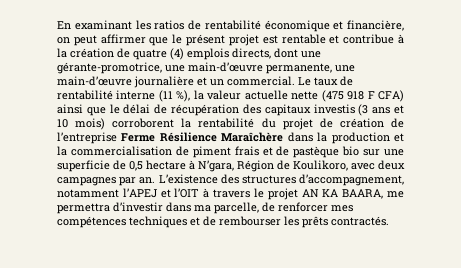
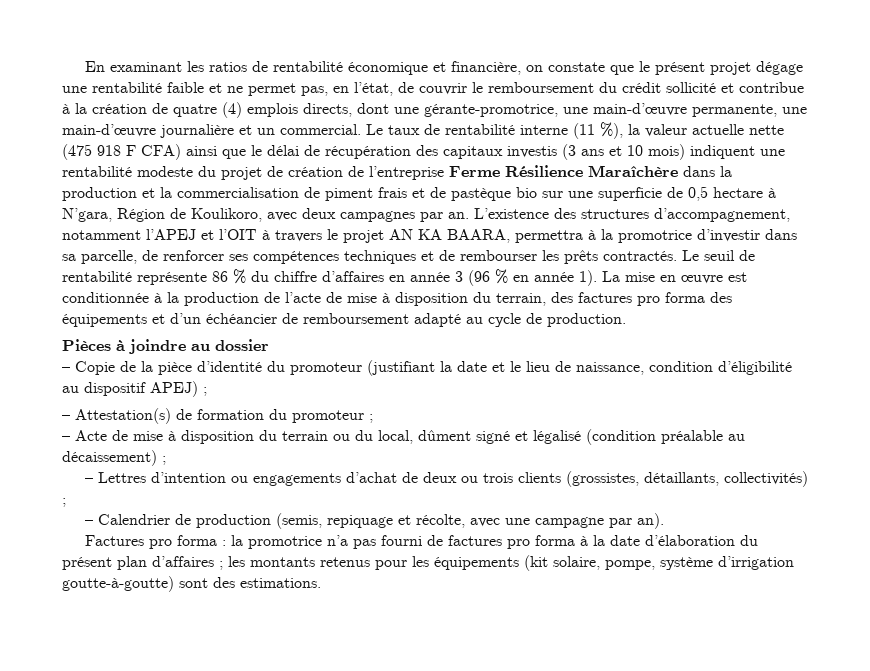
- En examinant les ratios de rentabilité économique et financière, on peut affirmer que le présent projet est rentable et contribue à la création de quatre (4) emplois directs, dont une gérante-promotrice, une main-d’œuvre permanente, une main-d’œuvre journalière et un commercial.
+ En examinant les ratios de rentabilité économique et financière, on constate que le présent projet dégage une rentabilité faible et ne permet pas, en l’état, de couvrir le remboursement du crédit sollicité et contribue à la création de quatre (4) emplois directs, dont une gérante-promotrice, une main-d’œuvre permanente, une main-d’œuvre journalière et un commercial.
- Le taux de rentabilité interne (11 %), la valeur actuelle nette (475 918 F CFA) ainsi que le délai de récupération des capitaux investis (3 ans et 10 mois) corroborent la rentabilité du projet de création de l’entreprise Ferme Résilience Maraîchère dans la production et la commercialisation de piment frais et de pastèque bio sur une superficie de 0,5 hectare à N’gara, Région de Koulikoro, avec deux campagnes par an.
+ Le taux de rentabilité interne (11 %), la valeur actuelle nette (475 918 F CFA) ainsi que le délai de récupération des capitaux investis (3 ans et 10 mois) indiquent une rentabilité modeste du projet de création de l’entreprise Ferme Résilience Maraîchère dans la production et la commercialisation de piment frais et de pastèque bio sur une superficie de 0,5 hectare à N’gara, Région de Koulikoro, avec deux campagnes par an.
- L’existence des structures d’accompagnement, notamment l’APEJ et l’OIT à travers le projet AN KA BAARA, me permettra d’investir dans ma parcelle, de renforcer mes compétences techniques et de rembourser les prêts contractés.
+ L’existence des structures d’accompagnement, notamment l’APEJ et l’OIT à travers le projet AN KA BAARA, permettra à la promotrice d’investir dans sa parcelle, de renforcer ses compétences techniques et de rembourser les prêts contractés.
+ Le seuil de rentabilité représente 86 % du chiffre d’affaires en année 3 (96 % en année 1). La mise en œuvre est conditionnée à la production de l’acte de mise à disposition du terrain, des factures pro forma des équipements et d’un échéancier de remboursement adapté au cycle de production.
+ Pièces à joindre au dossier
+ – Copie de la pièce d’identité du promoteur (justifiant la date et le lieu de naissance, condition d’éligibilité au dispositif APEJ) ;
+ – Attestation(s) de formation du promoteur ;
+ – Acte de mise à disposition du terrain ou du local, dûment signé et légalisé (condition préalable au décaissement) ;
+ – Lettres d’intention ou engagements d’achat de deux ou trois clients (grossistes, détaillants, collectivités) ;
+ – Calendrier de production (semis, repiquage et récolte, avec une campagne par an).
+ Factures pro forma : la promotrice n’a pas fourni de factures pro forma à la date d’élaboration du présent plan d’affaires ; les montants retenus pour les équipements (kit solaire, pompe, système d’irrigation goutte-à-goutte) sont des estimations.

